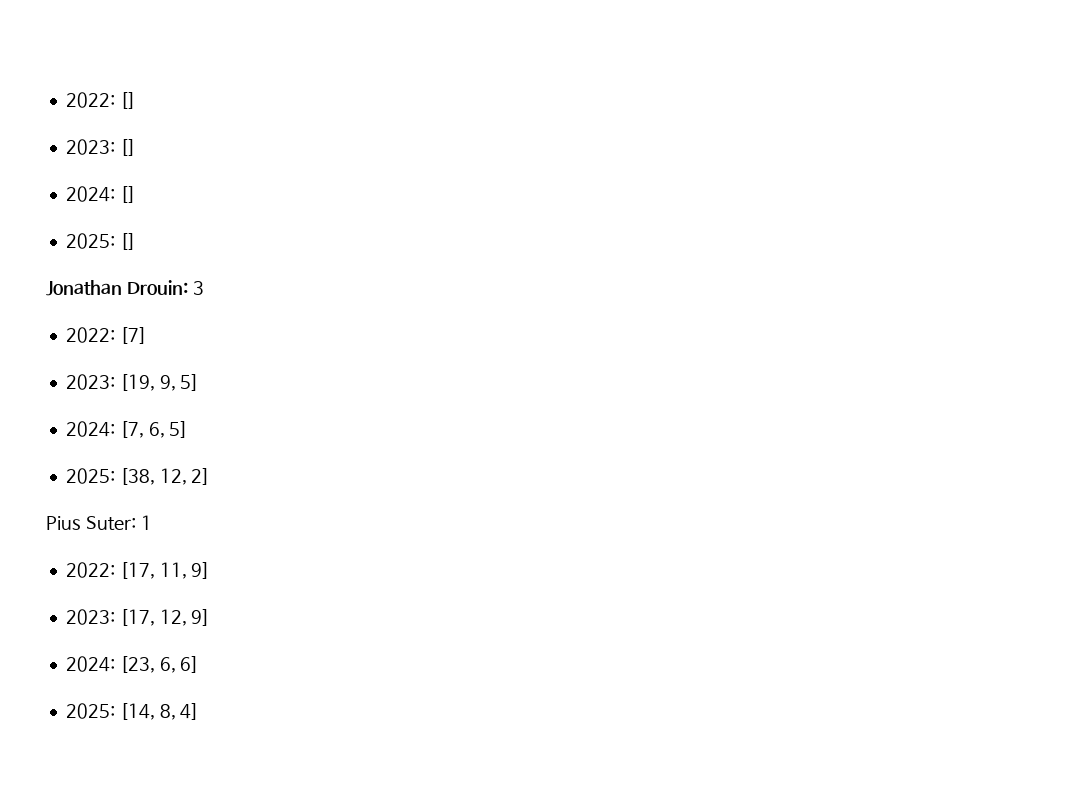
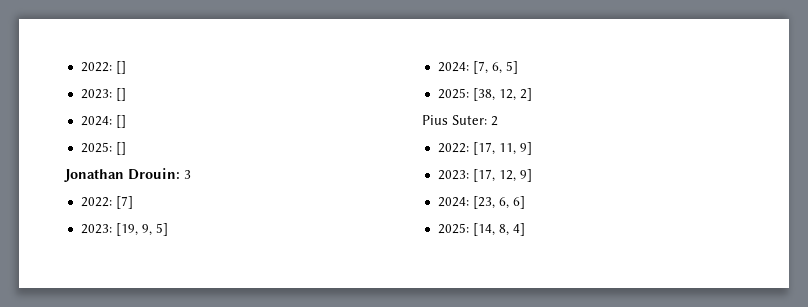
- Pius Suter: 1
+ Pius Suter: 2

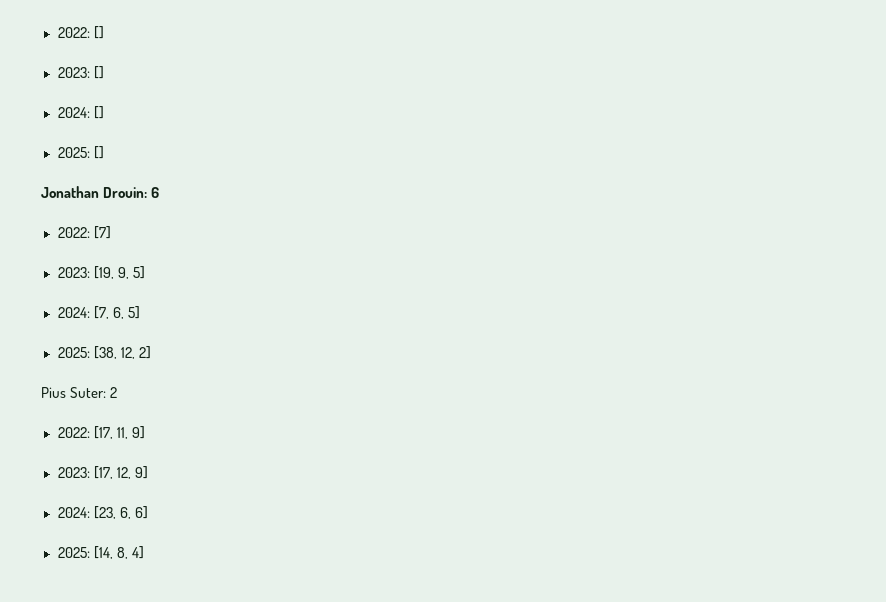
- Jonathan Drouin: 3
+ Jonathan Drouin: 6

